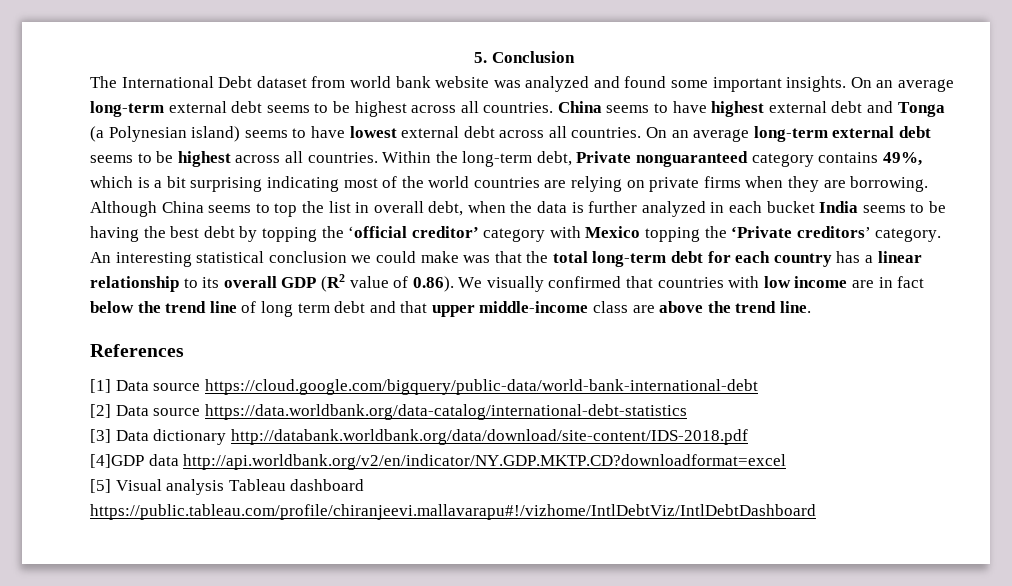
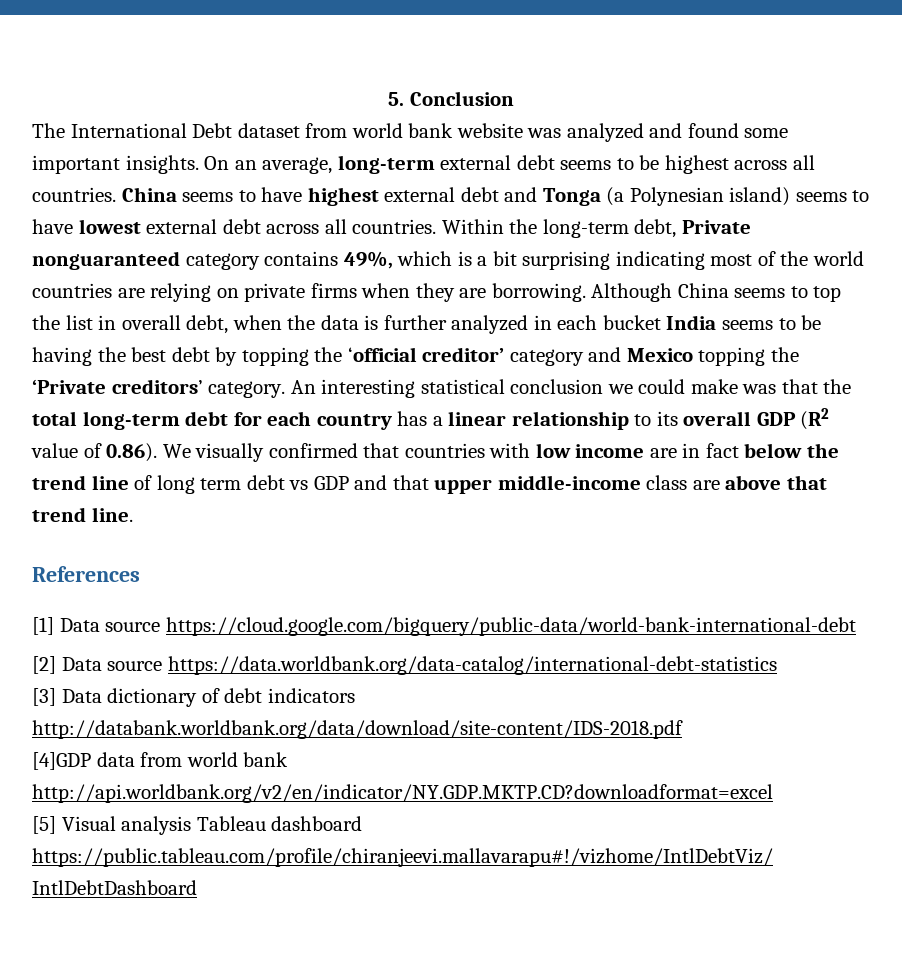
- The International Debt dataset from world bank website was analyzed and found some important insights. On an average long-term external debt seems to be highest across all countries.
+ The International Debt dataset from world bank website was analyzed and found some important insights. On an average, long-term external debt seems to be highest across all countries.
- China seems to have highest external debt and Tonga (a Polynesian island) seems to have lowest external debt across all countries. On an average long-term external debt seems to be highest across all countries.
+ China seems to have highest external debt and Tonga (a Polynesian island) seems to have lowest external debt across all countries.
- Although China seems to top the list in overall debt, when the data is further analyzed in each bucket India seems to be having the best debt by topping the ‘official creditor’ category with Mexico topping the ‘Private creditors’ category.
+ Although China seems to top the list in overall debt, when the data is further analyzed in each bucket India seems to be having the best debt by topping the ‘official creditor’ category and Mexico topping the ‘Private creditors’ category.
- An interesting statistical conclusion we could make was that the total long-term debt for each country has a linear relationship to its overall GDP (R2 value of 0.86). We visually confirmed that countries with low income are in fact below the trend line of long term debt and that upper middle-income class are above the trend line.
+ An interesting statistical conclusion we could make was that the total long-term debt for each country has a linear relationship to its overall GDP (R2 value of 0.86). We visually confirmed that countries with low income are in fact below the trend line of long term debt vs GDP and that upper middle-income class are above that trend line.
- [3] Data dictionary http://databank.worldbank.org/data/download/site-content/IDS-2018.pdf
+ [3] Data dictionary of debt indicators http://databank.worldbank.org/data/download/site-content/IDS-2018.pdf
- [4]GDP data http://api.worldbank.org/v2/en/indicator/NY.GDP.MKTP.CD?downloadformat=excel
+ [4]GDP data from world bank http://api.worldbank.org/v2/en/indicator/NY.GDP.MKTP.CD?downloadformat=excel

